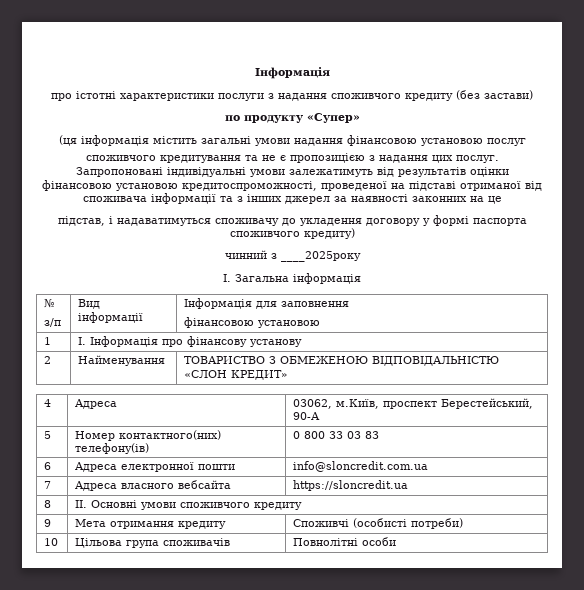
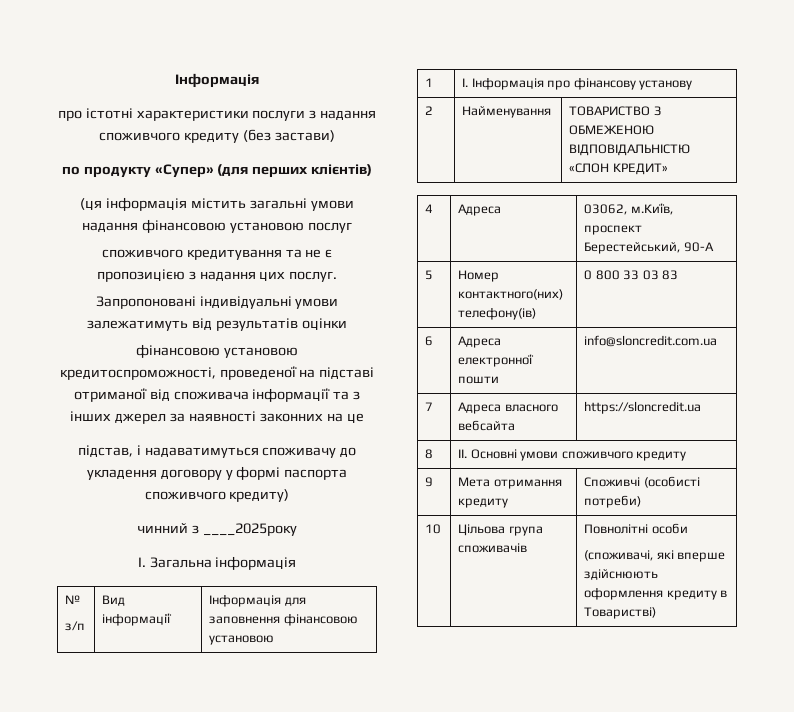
- по продукту «Супер»
+ по продукту «Супер» (для перших клієнтів)
  №
- з/п | Вид інформації | Інформація для заповнення
- фінансовою установою
+ з/п | Вид інформації | Інформація для заповнення фінансовою установою
  10 | Цільова група споживачів | Повнолітні особи
+ (споживачі, які вперше здійснюють оформлення кредиту в Товаристві)

